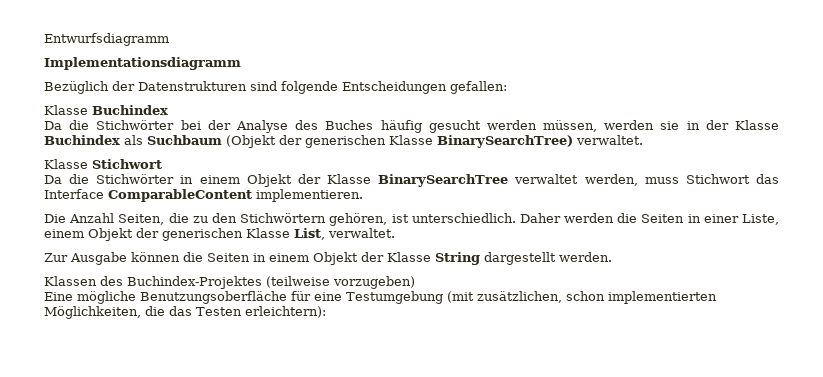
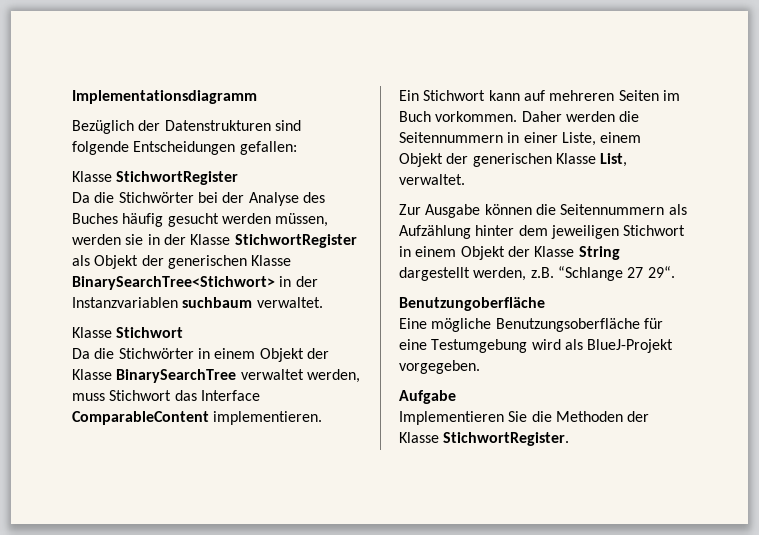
- Entwurfsdiagramm
  Bezüglich der Datenstrukturen sind folgende Entscheidungen gefallen:
- Klasse Buchindex
+ Klasse StichwortRegister
- Da die Stichwörter bei der Analyse des Buches häufig gesucht werden müssen, werden sie in der Klasse Buchindex als Suchbaum (Objekt der generischen Klasse BinarySearchTree) verwaltet.
+ Da die Stichwörter bei der Analyse des Buches häufig gesucht werden müssen, werden sie in der Klasse StichwortRegister als Objekt der generischen Klasse BinarySearchTree<Stichwort> in der Instanzvariablen suchbaum verwaltet.
- Die Anzahl Seiten, die zu den Stichwörtern gehören, ist unterschiedlich.
+ Ein Stichwort kann auf mehreren Seiten im Buch vorkommen.
- Daher werden die Seiten in einer Liste, einem Objekt der generischen Klasse List, verwaltet.
+ Daher werden die Seitennummern in einer Liste, einem Objekt der generischen Klasse List, verwaltet.
- Zur Ausgabe können die Seiten in einem Objekt der Klasse String dargestellt werden.
- Klassen des Buchindex-Projektes (teilweise vorzugeben)
+ Zur Ausgabe können die Seitennummern als Aufzählung hinter dem jeweiligen Stichwort in einem Objekt der Klasse String dargestellt werden, z.B. “Schlange 27 29“.
+ Benutzungoberfläche
- Eine mögliche Benutzungsoberfläche für eine Testumgebung (mit zusätzlichen, schon implementierten Möglichkeiten, die das Testen erleichtern):
+ Eine mögliche Benutzungsoberfläche für eine Testumgebung wird als BlueJ-Projekt vorgegeben.
+ Aufgabe
+ Implementieren Sie die Methoden der Klasse StichwortRegister.

